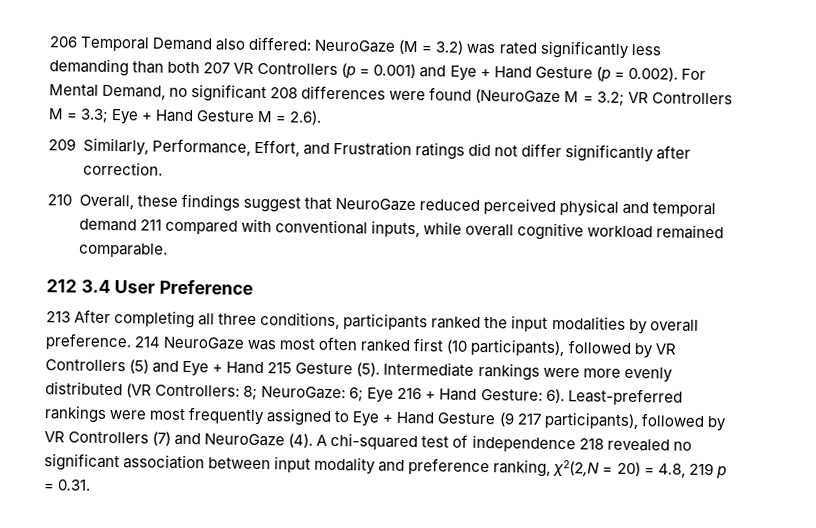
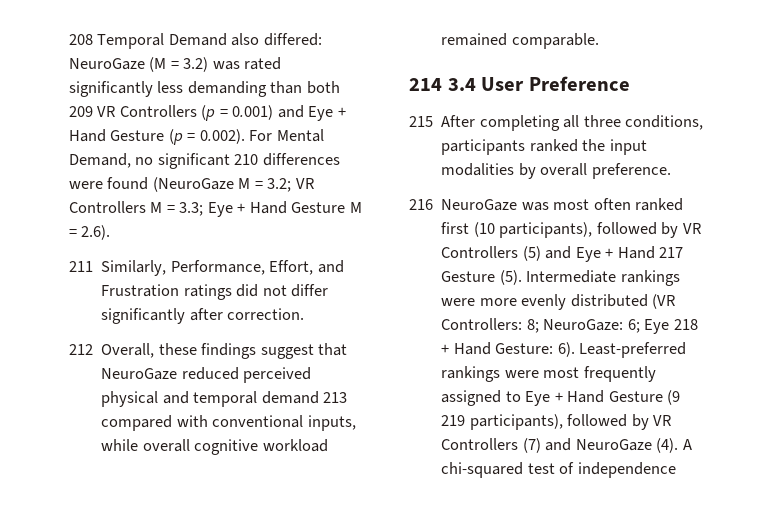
- 206 Temporal Demand also differed: NeuroGaze (M = 3.2) was rated significantly less demanding than both 207 VR Controllers (p = 0.001) and Eye + Hand Gesture (p = 0.002). For Mental Demand, no significant 208 differences were found (NeuroGaze M = 3.2; VR Controllers M = 3.3; Eye + Hand Gesture M = 2.6).
+ 208 Temporal Demand also differed: NeuroGaze (M = 3.2) was rated significantly less demanding than both 209 VR Controllers (p = 0.001) and Eye + Hand Gesture (p = 0.002). For Mental Demand, no significant 210 differences were found (NeuroGaze M = 3.2; VR Controllers M = 3.3; Eye + Hand Gesture M = 2.6).
- 209 Similarly, Performance, Effort, and Frustration ratings did not differ significantly after correction.
+ 211 Similarly, Performance, Effort, and Frustration ratings did not differ significantly after correction.
- 210 Overall, these findings suggest that NeuroGaze reduced perceived physical and temporal demand 211 compared with conventional inputs, while overall cognitive workload remained comparable.
+ 212 Overall, these findings suggest that NeuroGaze reduced perceived physical and temporal demand 213 compared with conventional inputs, while overall cognitive workload remained comparable.
- 212 3.4 User Preference
+ 214 3.4 User Preference
- 213 After completing all three conditions, participants ranked the input modalities by overall preference. 214 NeuroGaze was most often ranked first (10 participants), followed by VR Controllers (5) and Eye + Hand 215 Gesture (5).
+ 215 After completing all three conditions, participants ranked the input modalities by overall preference.
+ 216 NeuroGaze was most often ranked first (10 participants), followed by VR Controllers (5) and Eye + Hand 217 Gesture (5).
- Intermediate rankings were more evenly distributed (VR Controllers: 8; NeuroGaze: 6; Eye 216 + Hand Gesture: 6).
+ Intermediate rankings were more evenly distributed (VR Controllers: 8; NeuroGaze: 6; Eye 218 + Hand Gesture: 6).
- Least-preferred rankings were most frequently assigned to Eye + Hand Gesture (9 217 participants), followed by VR Controllers (7) and NeuroGaze (4).
+ Least-preferred rankings were most frequently assigned to Eye + Hand Gesture (9 219 participants), followed by VR Controllers (7) and NeuroGaze (4).
- A chi-squared test of independence 218 revealed no significant association between input modality and preference ranking, χ2(2,N = 20) = 4.8, 219 p = 0.31.
+ A chi-squared test of independence

